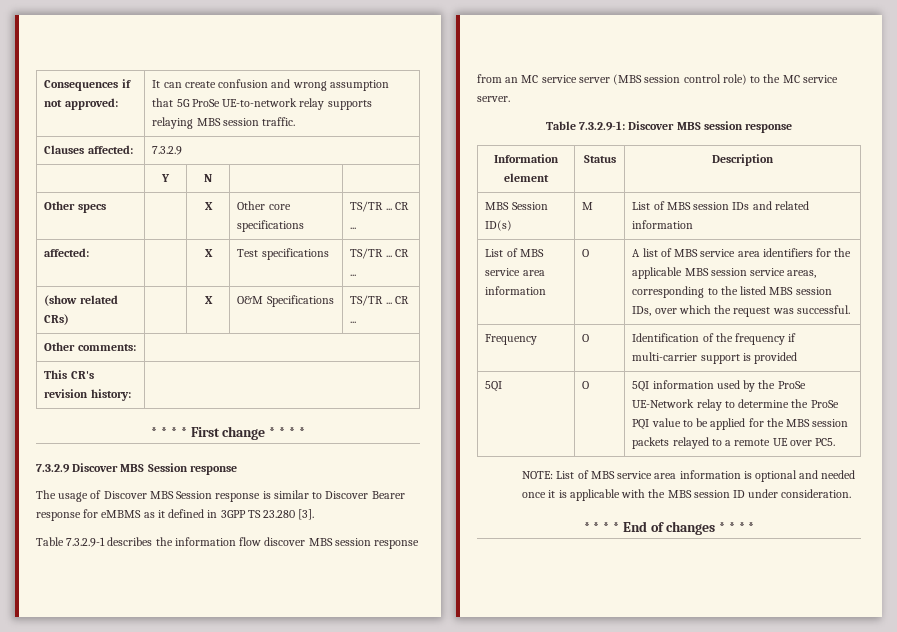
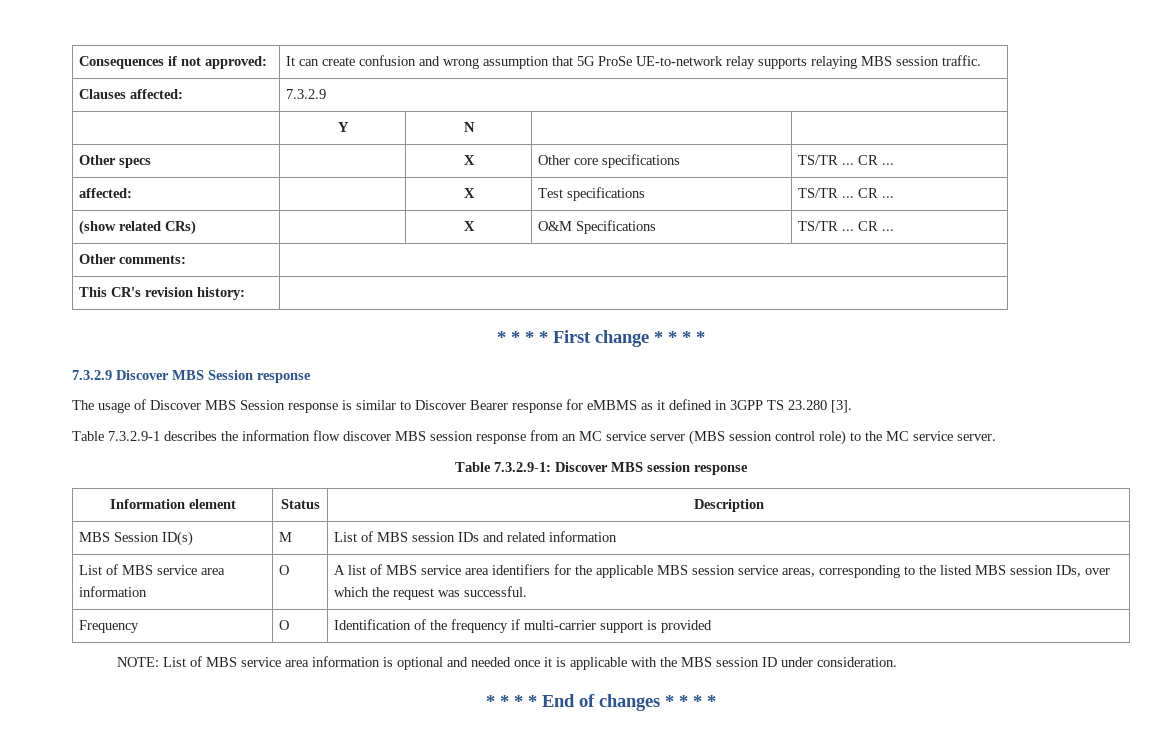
- 5QI | O | 5QI information used by the ProSe UE-Network relay to determine the ProSe PQI value to be applied for the MBS session packets relayed to a remote UE over PC5.

